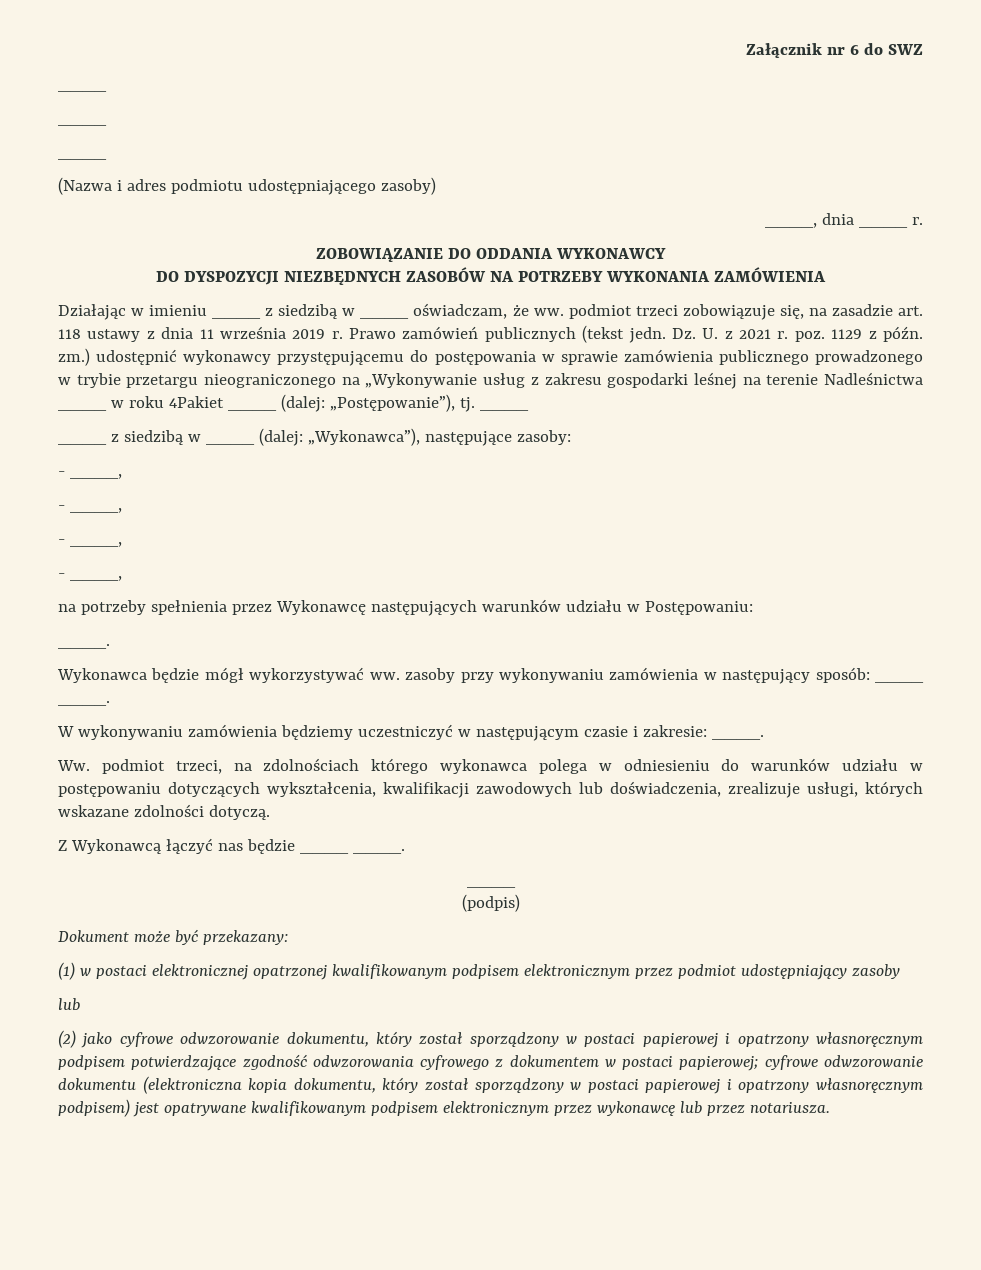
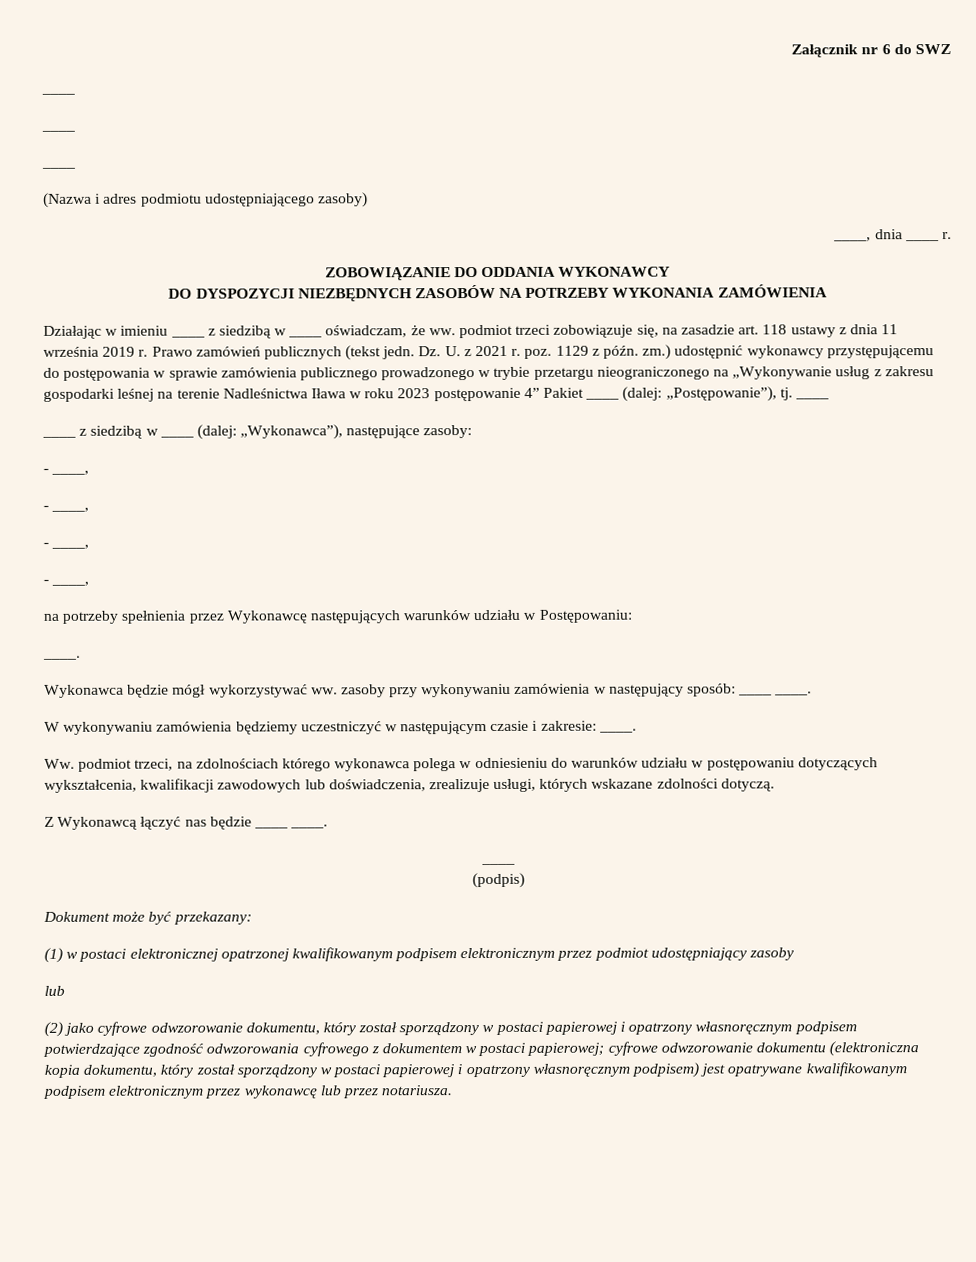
- Dz. U. z 2021 r. poz. 1129 z późn. zm.) udostępnić wykonawcy przystępującemu do postępowania w sprawie zamówienia publicznego prowadzonego w trybie przetargu nieograniczonego na „Wykonywanie usług z zakresu gospodarki leśnej na terenie Nadleśnictwa ____ w roku 4Pakiet ____ (dalej: „Postępowanie”), tj.
+ Dz. U. z 2021 r. poz. 1129 z późn. zm.) udostępnić wykonawcy przystępującemu do postępowania w sprawie zamówienia publicznego prowadzonego w trybie przetargu nieograniczonego na „Wykonywanie usług z zakresu gospodarki leśnej na terenie Nadleśnictwa Iława w roku 2023 postępowanie 4” Pakiet ____ (dalej: „Postępowanie”), tj.

